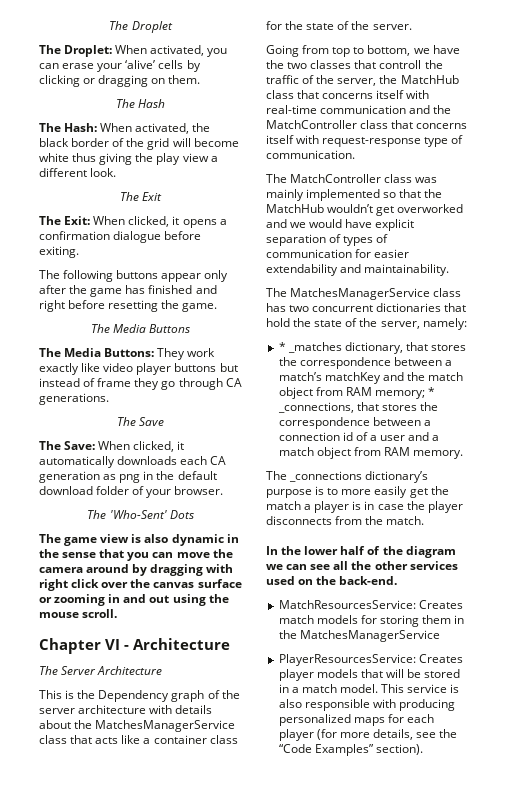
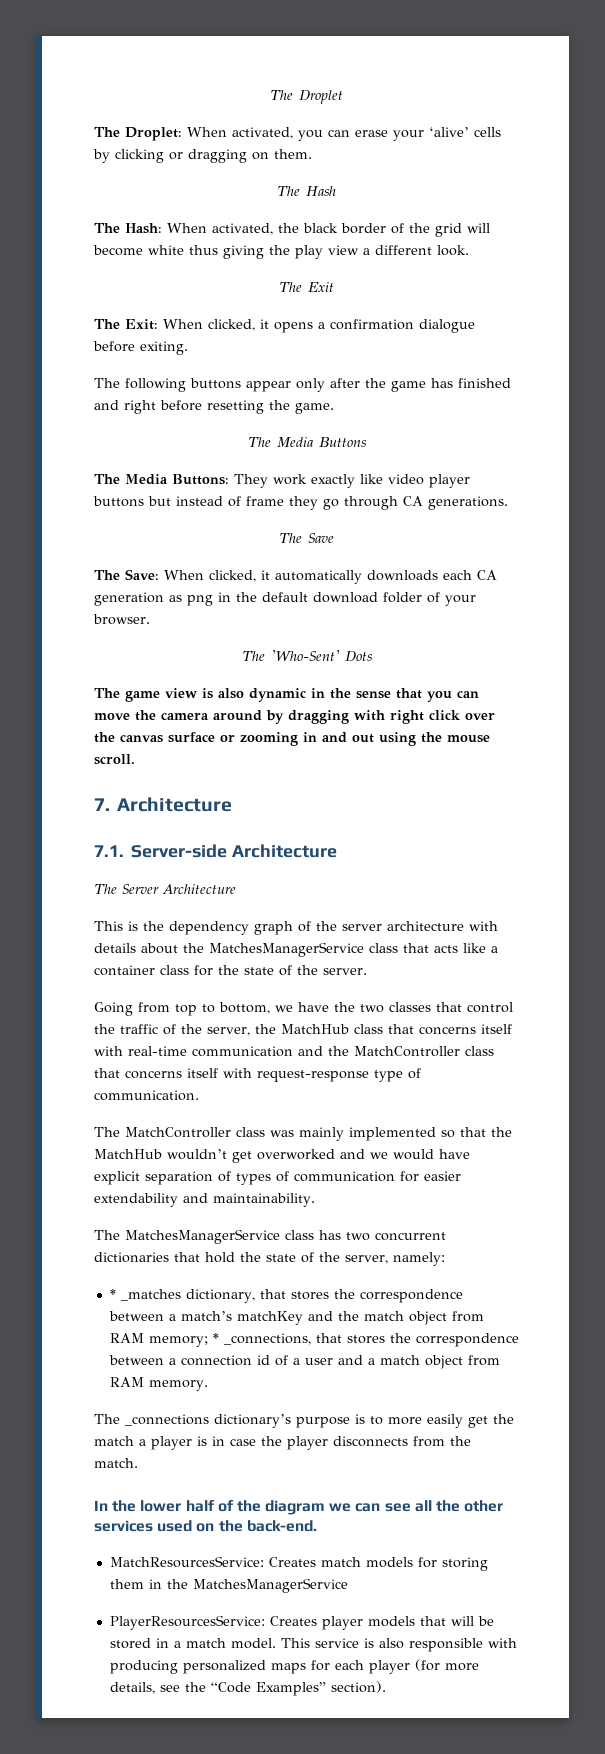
- Chapter VI - Architecture
+ 7. Architecture
+ 7.1. Server-side Architecture
- This is the Dependency graph of the server architecture with details about the MatchesManagerService class that acts like a container class for the state of the server.
+ This is the dependency graph of the server architecture with details about the MatchesManagerService class that acts like a container class for the state of the server.
- Going from top to bottom, we have the two classes that controll the traffic of the server, the MatchHub class that concerns itself with real-time communication and the MatchController class that concerns itself with request-response type of communication.
+ Going from top to bottom, we have the two classes that control the traffic of the server, the MatchHub class that concerns itself with real-time communication and the MatchController class that concerns itself with request-response type of communication.

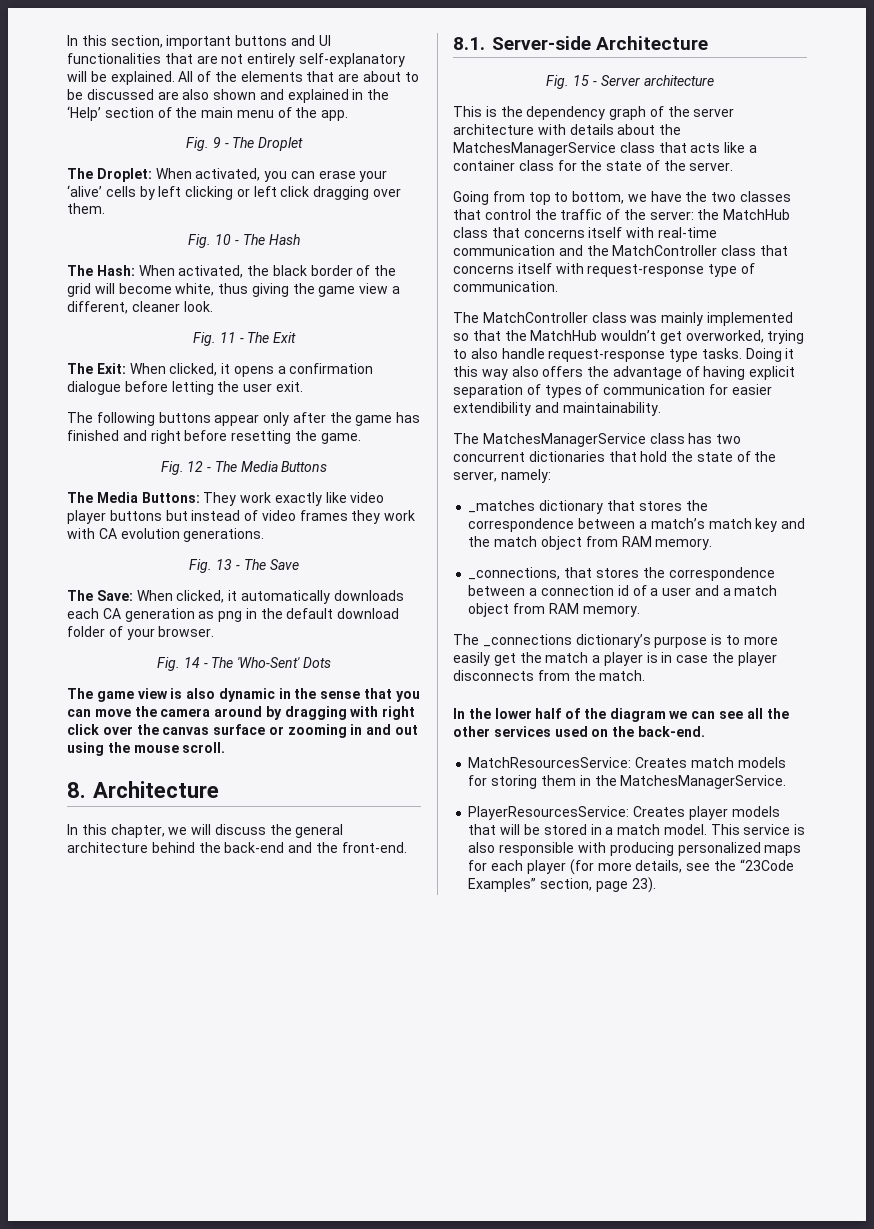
- The Droplet
+ In this section, important buttons and UI functionalities that are not entirely self-explanatory will be explained. All of the elements that are about to be discussed are also shown and explained in the ‘Help’ section of the main menu of the app.
+ Fig. 9 - The Droplet
- The Droplet: When activated, you can erase your ‘alive’ cells by clicking or dragging on them.
- The Hash
+ The Droplet: When activated, you can erase your ‘alive’ cells by left clicking or left click dragging over them.
+ Fig. 10 - The Hash
- The Hash: When activated, the black border of the grid will become white thus giving the play view a different look.
+ The Hash: When activated, the black border of the grid will become white, thus giving the game view a different, cleaner look.
- The Exit
+ Fig. 11 - The Exit
- The Exit: When clicked, it opens a confirmation dialogue before exiting.
+ The Exit: When clicked, it opens a confirmation dialogue before letting the user exit.
- The Media Buttons
+ Fig. 12 - The Media Buttons
- The Media Buttons: They work exactly like video player buttons but instead of frame they go through CA generations.
- The Save
+ The Media Buttons: They work exactly like video player buttons but instead of video frames they work with CA evolution generations.
+ Fig. 13 - The Save
- The 'Who-Sent' Dots
+ Fig. 14 - The 'Who-Sent' Dots
- 7. Architecture
- 7.1. Server-side Architecture
- The Server Architecture
+ 8. Architecture
+ In this chapter, we will discuss the general architecture behind the back-end and the front-end.
+ 8.1. Server-side Architecture
+ Fig. 15 - Server architecture
- Going from top to bottom, we have the two classes that control the traffic of the server, the MatchHub class that concerns itself with real-time communication and the MatchController class that concerns itself with request-response type of communication.
+ Going from top to bottom, we have the two classes that control the traffic of the server: the MatchHub class that concerns itself with real-time communication and the MatchController class that concerns itself with request-response type of communication.
- The MatchController class was mainly implemented so that the MatchHub wouldn’t get overworked and we would have explicit separation of types of communication for easier extendability and maintainability.
+ The MatchController class was mainly implemented so that the MatchHub wouldn’t get overworked, trying to also handle request-response type tasks. Doing it this way also offers the advantage of having explicit separation of types of communication for easier extendibility and maintainability.
- * _matches dictionary, that stores the correspondence between a match’s matchKey and the match object from RAM memory; * _connections, that stores the correspondence between a connection id of a user and a match object from RAM memory.
+ _matches dictionary that stores the correspondence between a match’s match key and the match object from RAM memory.
+ _connections, that stores the correspondence between a connection id of a user and a match object from RAM memory.
- MatchResourcesService: Creates match models for storing them in the MatchesManagerService
+ MatchResourcesService: Creates match models for storing them in the MatchesManagerService.
- This service is also responsible with producing personalized maps for each player (for more details, see the “Code Examples” section).
+ This service is also responsible with producing personalized maps for each player (for more details, see the “23Code Examples” section, page 23).

